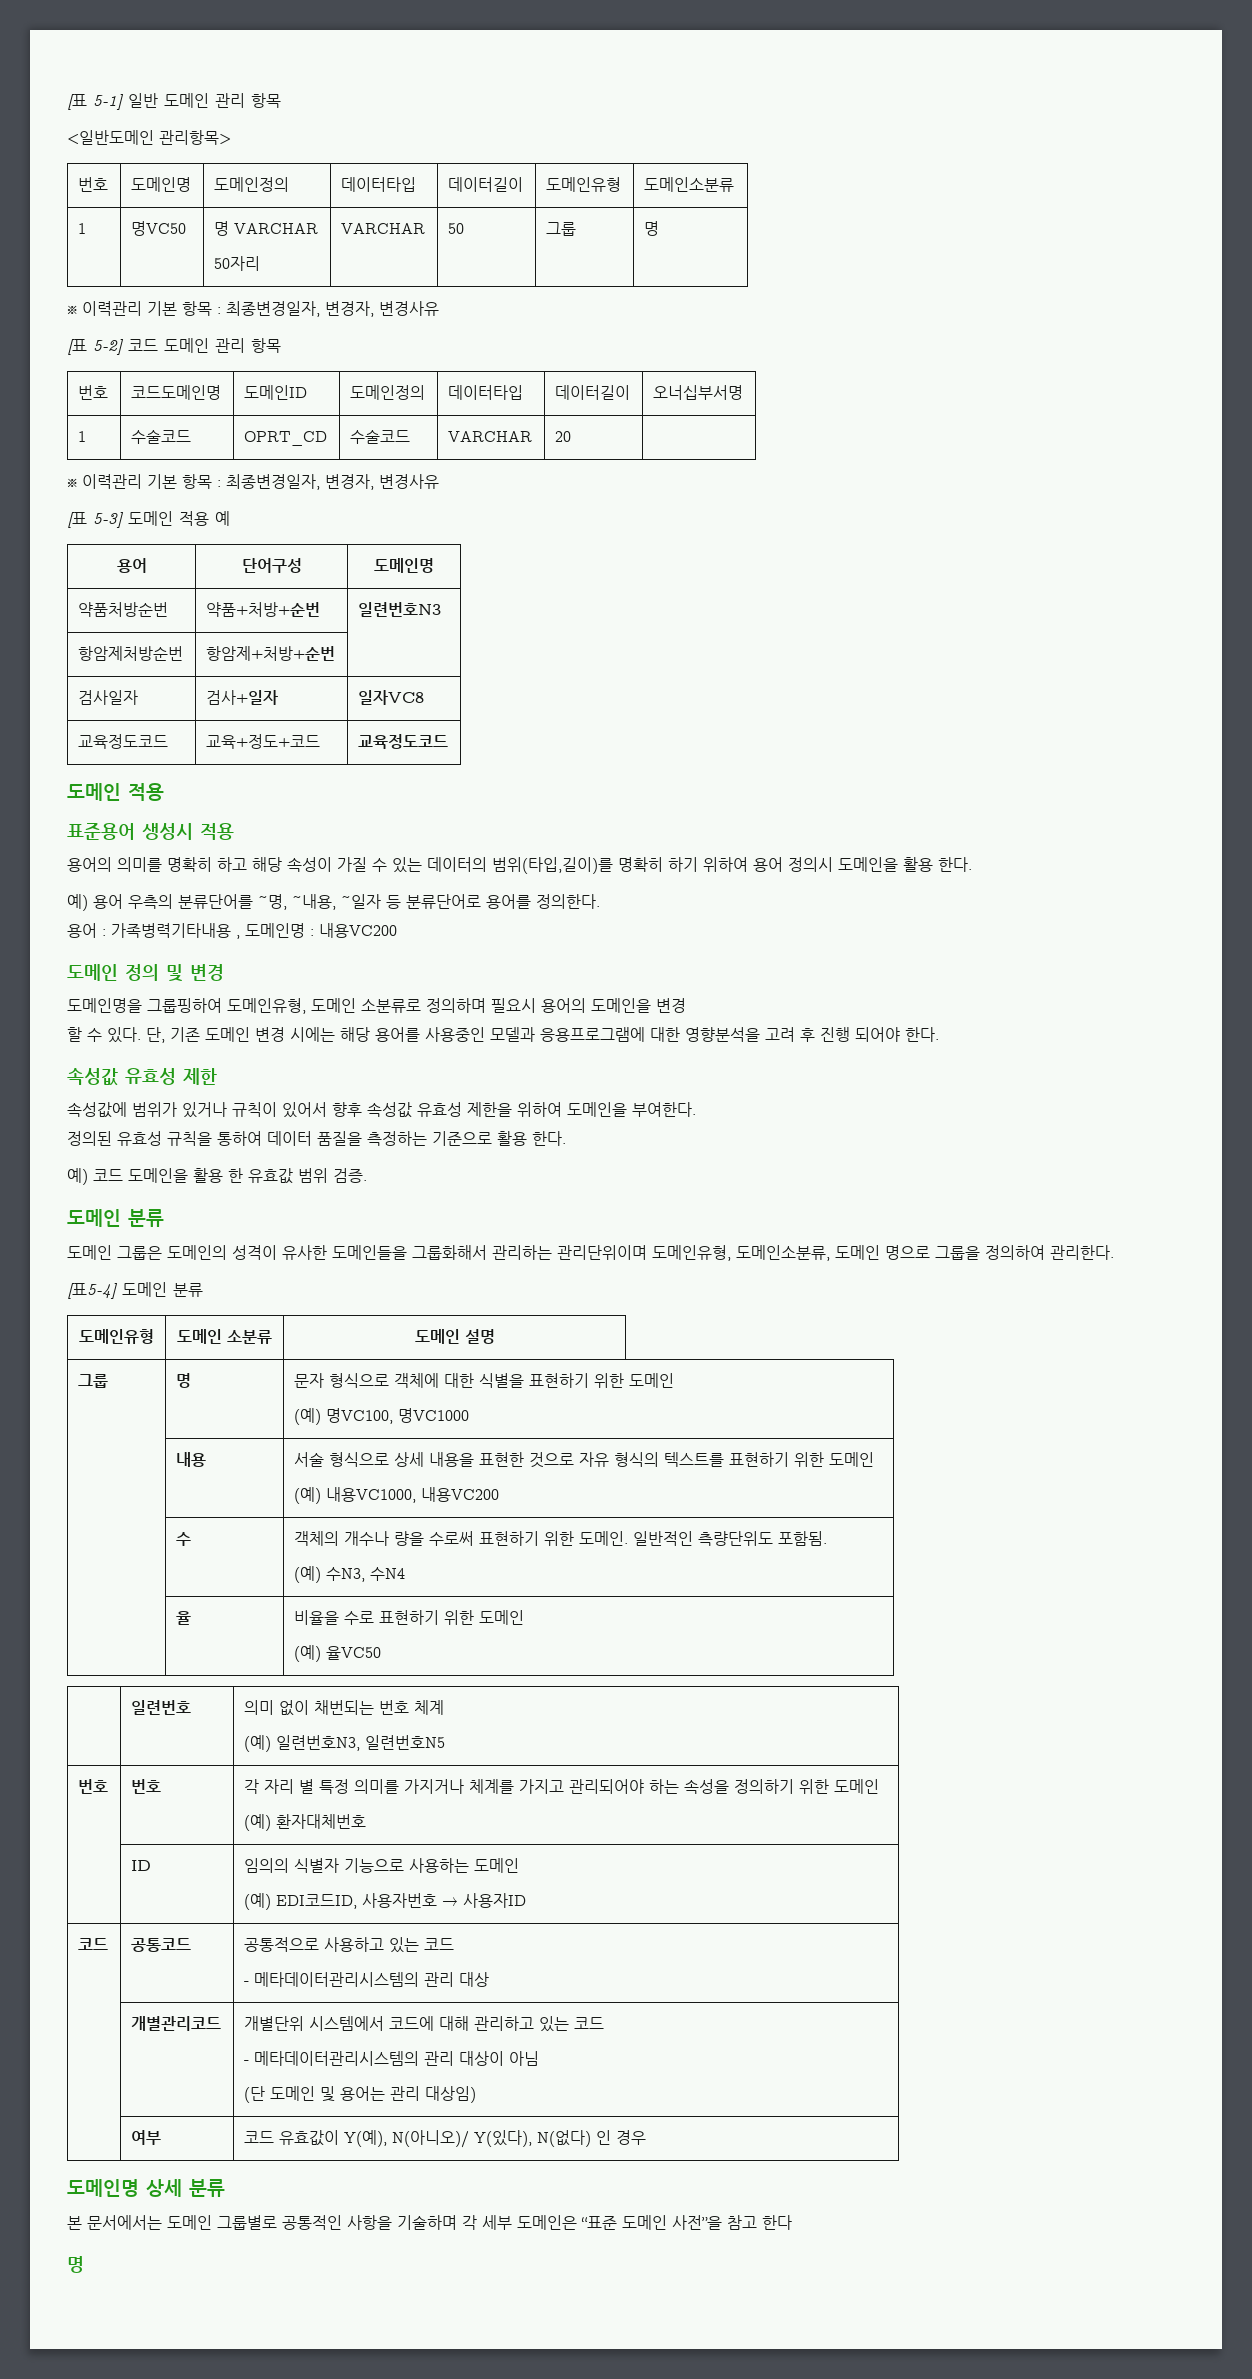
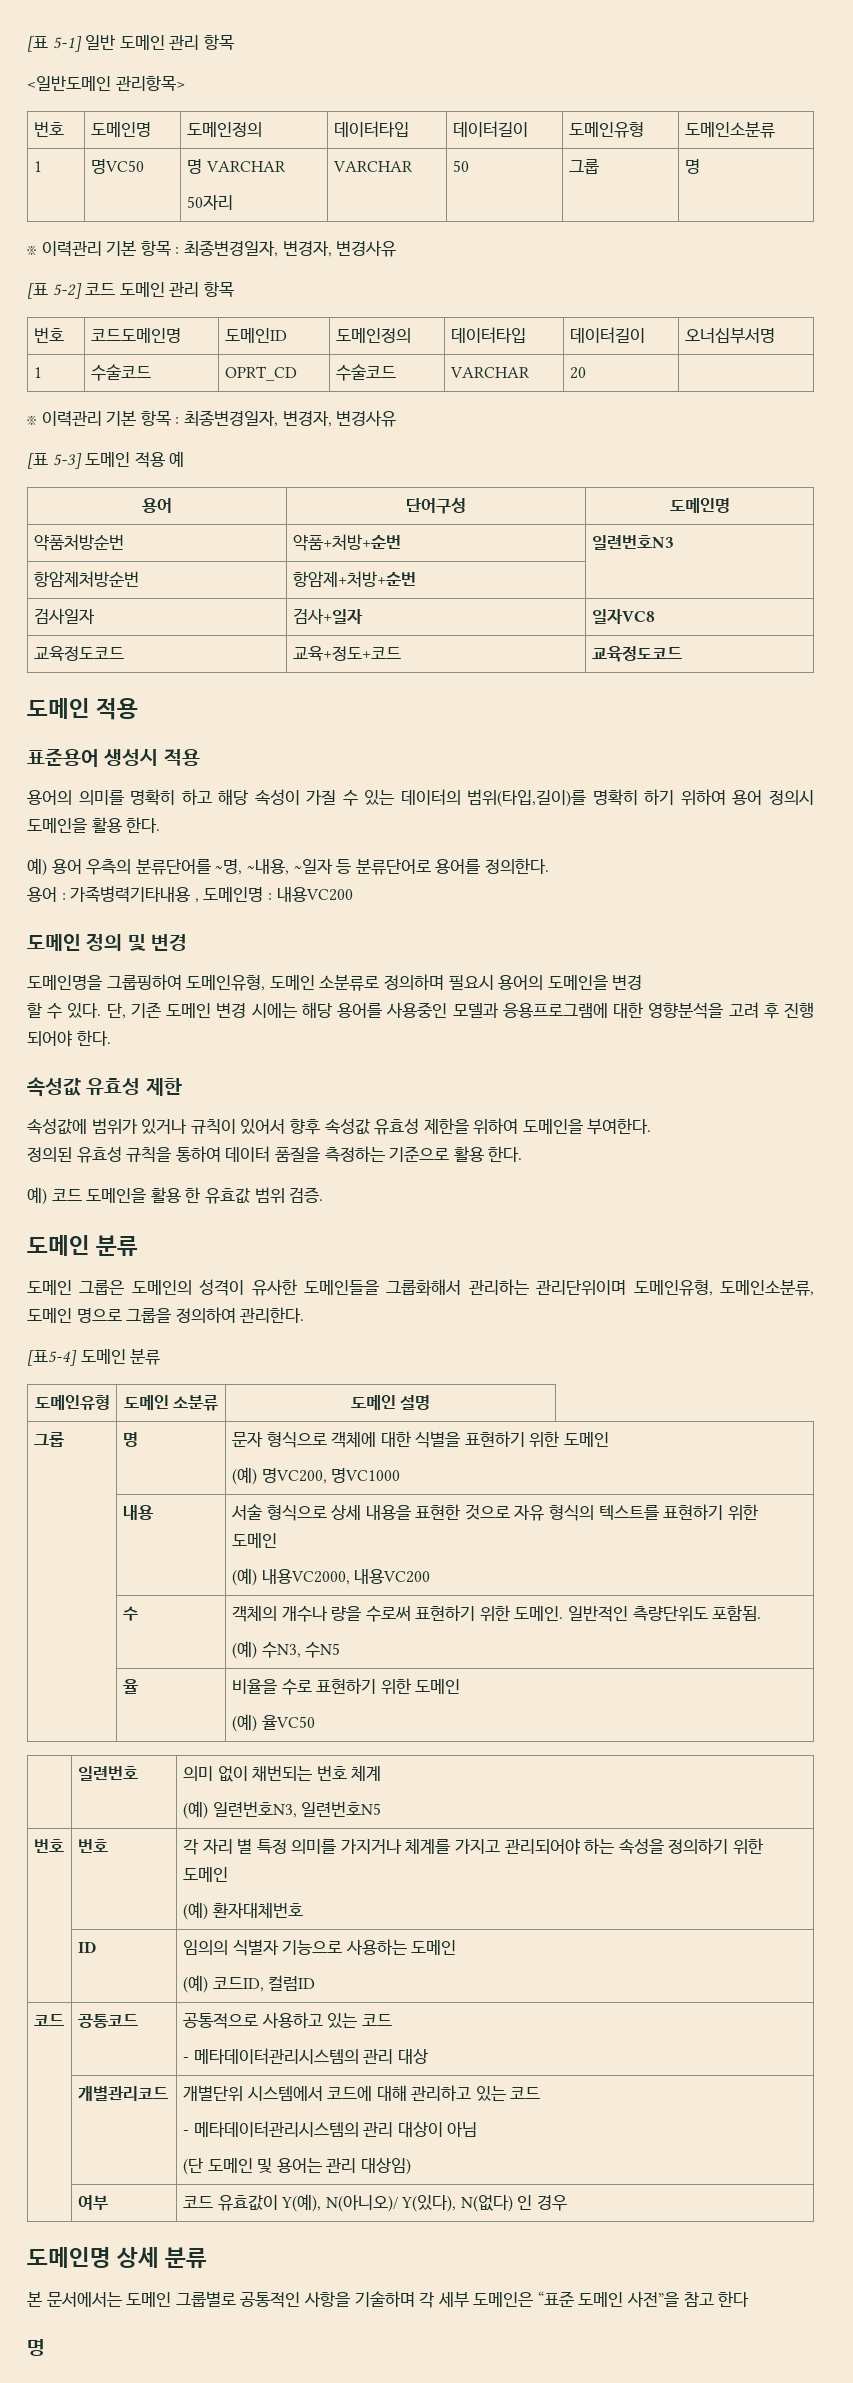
  그룹 | 명 | 문자 형식으로 객체에 대한 식별을 표현하기 위한 도메인
- (예) 명VC100, 명VC1000
+ (예) 명VC200, 명VC1000
  | 내용 | 서술 형식으로 상세 내용을 표현한 것으로 자유 형식의 텍스트를 표현하기 위한 도메인
- (예) 내용VC1000, 내용VC200
+ (예) 내용VC2000, 내용VC200
  | 수 | 객체의 개수나 량을 수로써 표현하기 위한 도메인. 일반적인 측량단위도 포함됨.
- (예) 수N3, 수N4
+ (예) 수N3, 수N5
  | ID | 임의의 식별자 기능으로 사용하는 도메인
- (예) EDI코드ID, 사용자번호 → 사용자ID
+ (예) 코드ID, 컬럼ID

